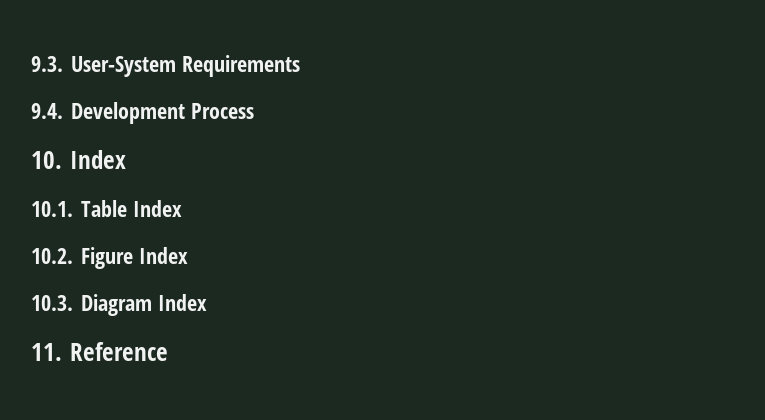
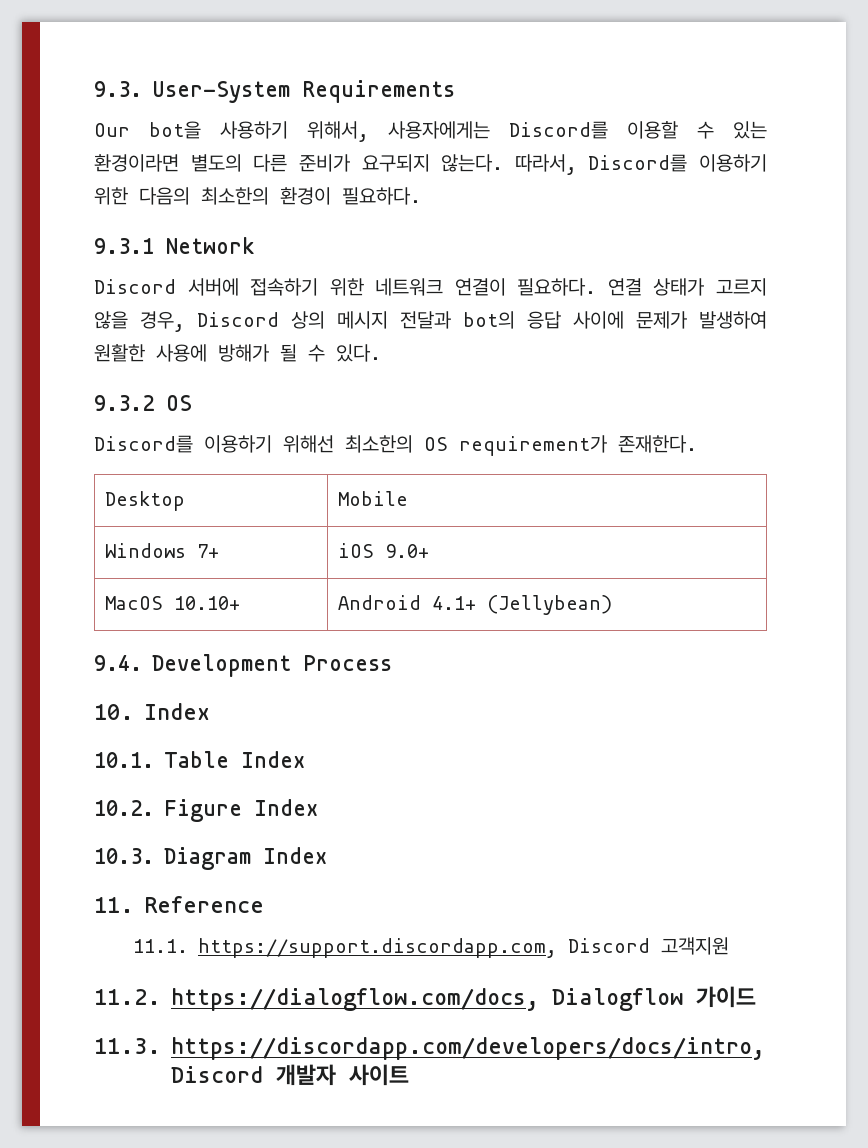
+ Our bot을 사용하기 위해서, 사용자에게는 Discord를 이용할 수 있는 환경이라면 별도의 다른 준비가 요구되지 않는다. 따라서, Discord를 이용하기 위한 다음의 최소한의 환경이 필요하다.
+ 9.3.1 Network
+ Discord 서버에 접속하기 위한 네트워크 연결이 필요하다. 연결 상태가 고르지 않을 경우, Discord 상의 메시지 전달과 bot의 응답 사이에 문제가 발생하여 원활한 사용에 방해가 될 수 있다.
+ 9.3.2 OS
+ Discord를 이용하기 위해선 최소한의 OS requirement가 존재한다.
+ Desktop | Mobile
+ Windows 7+ | iOS 9.0+
+ MacOS 10.10+ | Android 4.1+ (Jellybean)
+ 11.1. https://support.discordapp.com, Discord 고객지원
+ 11.2. https://dialogflow.com/docs, Dialogflow 가이드
+ 11.3. https://discordapp.com/developers/docs/intro, Discord 개발자 사이트

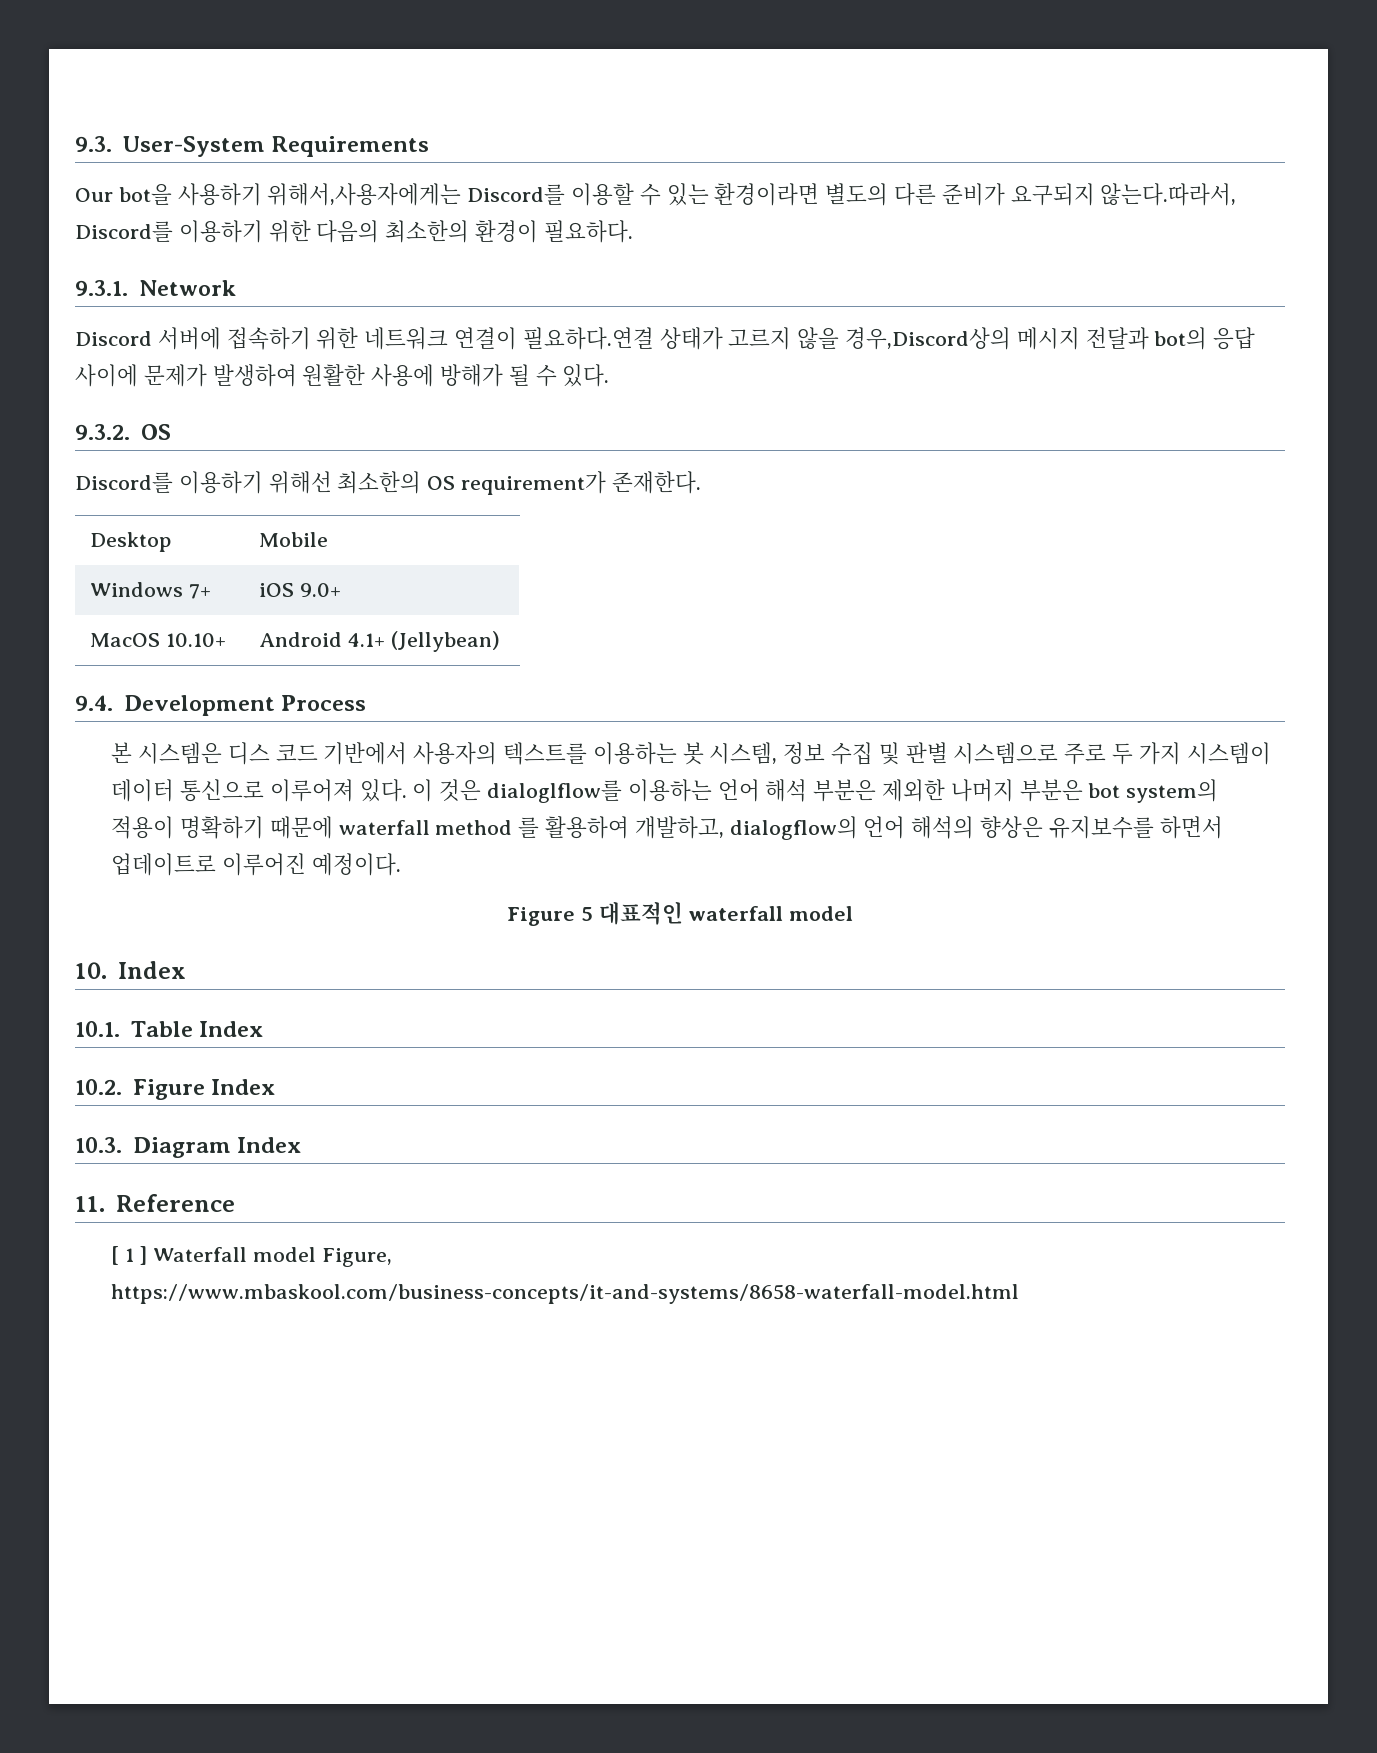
- Our bot을 사용하기 위해서, 사용자에게는 Discord를 이용할 수 있는 환경이라면 별도의 다른 준비가 요구되지 않는다. 따라서, Discord를 이용하기 위한 다음의 최소한의 환경이 필요하다.
+ Our bot을 사용하기 위해서,사용자에게는 Discord를 이용할 수 있는 환경이라면 별도의 다른 준비가 요구되지 않는다.따라서, Discord를 이용하기 위한 다음의 최소한의 환경이 필요하다.
- 9.3.1 Network
+ 9.3.1. Network
- Discord 서버에 접속하기 위한 네트워크 연결이 필요하다. 연결 상태가 고르지 않을 경우, Discord 상의 메시지 전달과 bot의 응답 사이에 문제가 발생하여 원활한 사용에 방해가 될 수 있다.
+ Discord 서버에 접속하기 위한 네트워크 연결이 필요하다.연결 상태가 고르지 않을 경우,Discord상의 메시지 전달과 bot의 응답 사이에 문제가 발생하여 원활한 사용에 방해가 될 수 있다.
- 9.3.2 OS
+ 9.3.2. OS
+ 본 시스템은 디스 코드 기반에서 사용자의 텍스트를 이용하는 봇 시스템, 정보 수집 및 판별 시스템으로 주로 두 가지 시스템이 데이터 통신으로 이루어져 있다. 이 것은 dialoglflow를 이용하는 언어 해석 부분은 제외한 나머지 부분은 bot system의 적용이 명확하기 때문에 waterfall method 를 활용하여 개발하고, dialogflow의 언어 해석의 향상은 유지보수를 하면서 업데이트로 이루어진 예정이다.
+ Figure 5 대표적인 waterfall model
- 11.1. https://support.discordapp.com, Discord 고객지원
- 11.2. https://dialogflow.com/docs, Dialogflow 가이드
- 11.3. https://discordapp.com/developers/docs/intro, Discord 개발자 사이트
+ [ 1 ] Waterfall model Figure, https://www.mbaskool.com/business-concepts/it-and-systems/8658-waterfall-model.html

